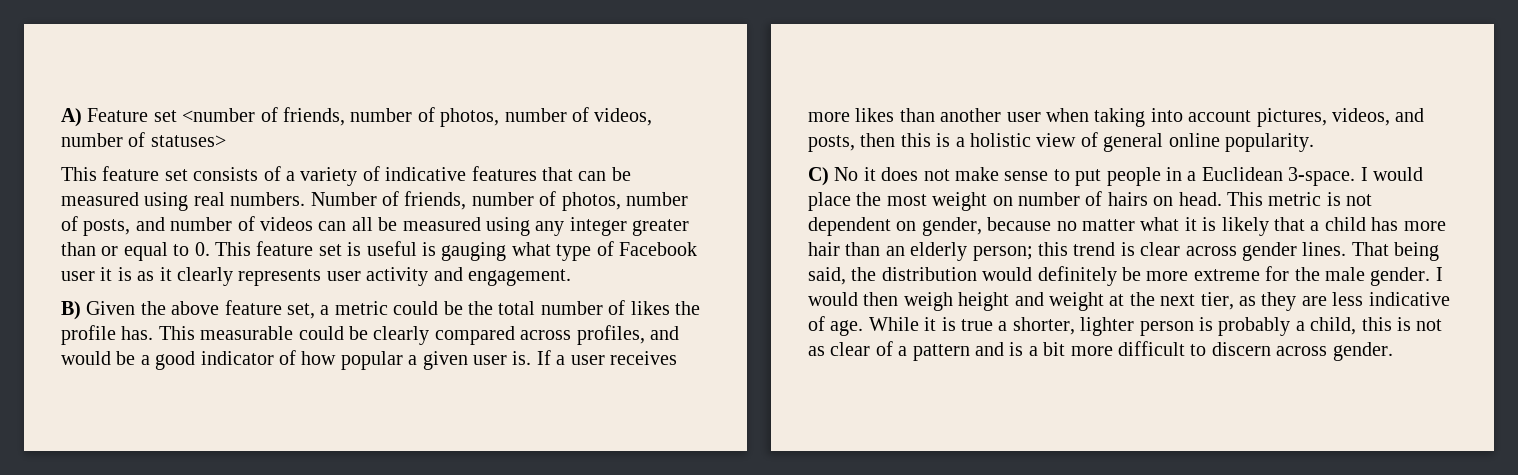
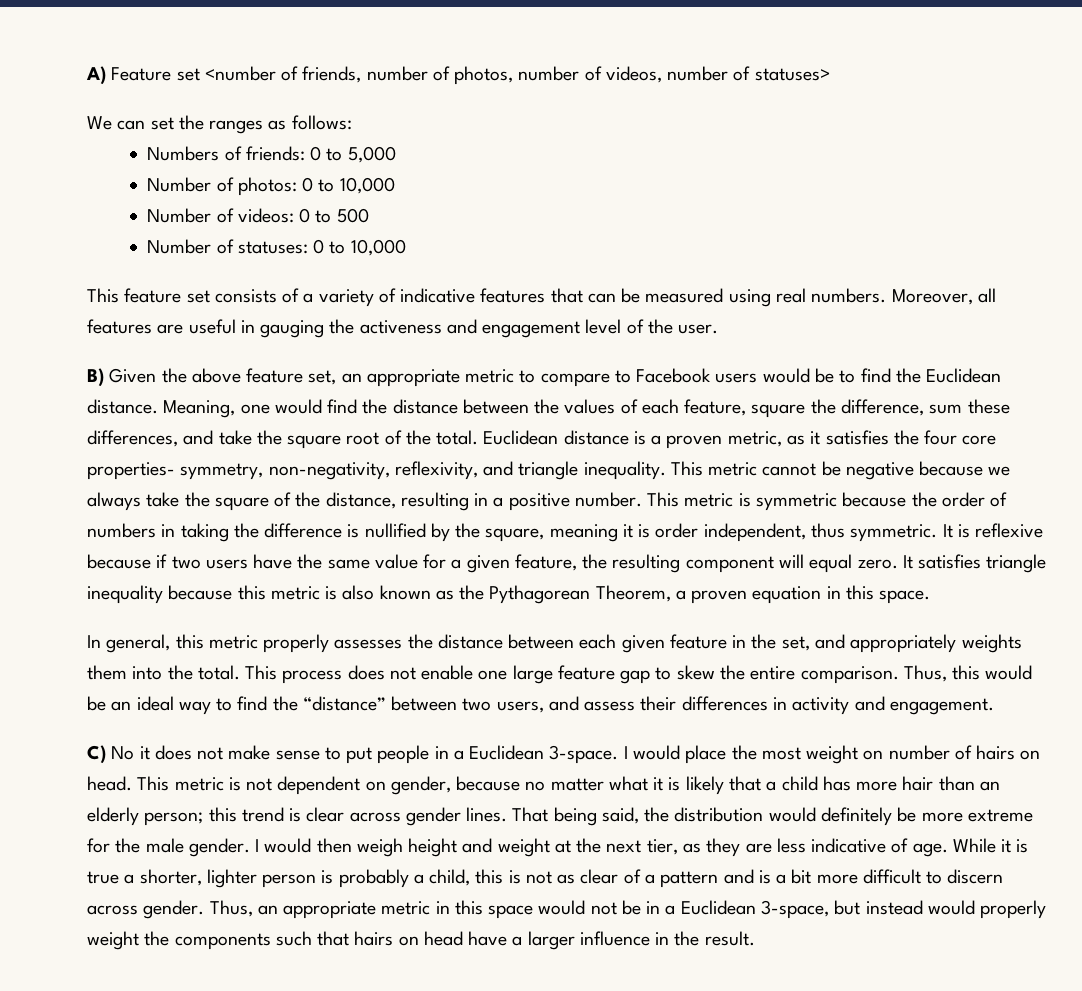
+ We can set the ranges as follows:
+ Numbers of friends: 0 to 5,000
+ Number of photos: 0 to 10,000
+ Number of videos: 0 to 500
+ Number of statuses: 0 to 10,000
- Number of friends, number of photos, number of posts, and number of videos can all be measured using any integer greater than or equal to 0. This feature set is useful is gauging what type of Facebook user it is as it clearly represents user activity and engagement.
+ Moreover, all features are useful in gauging the activeness and engagement level of the user.
- B) Given the above feature set, a metric could be the total number of likes the profile has. This measurable could be clearly compared across profiles, and would be a good indicator of how popular a given user is. If a user receives more likes than another user when taking into account pictures, videos, and posts, then this is a holistic view of general online popularity.
+ B) Given the above feature set, an appropriate metric to compare to Facebook users would be to find the Euclidean distance. Meaning, one would find the distance between the values of each feature, square the difference, sum these differences, and take the square root of the total. Euclidean distance is a proven metric, as it satisfies the four core properties- symmetry, non-negativity, reflexivity, and triangle inequality. This metric cannot be negative because we always take the square of the distance, resulting in a positive number. This metric is symmetric because the order of numbers in taking the difference is nullified by the square, meaning it is order independent, thus symmetric. It is reflexive because if two users have the same value for a given feature, the resulting component will equal zero. It satisfies triangle inequality because this metric is also known as the Pythagorean Theorem, a proven equation in this space.
+ In general, this metric properly assesses the distance between each given feature in the set, and appropriately weights them into the total. This process does not enable one large feature gap to skew the entire comparison. Thus, this would be an ideal way to find the “distance” between two users, and assess their differences in activity and engagement.
+ Thus, an appropriate metric in this space would not be in a Euclidean 3-space, but instead would properly weight the components such that hairs on head have a larger influence in the result.

